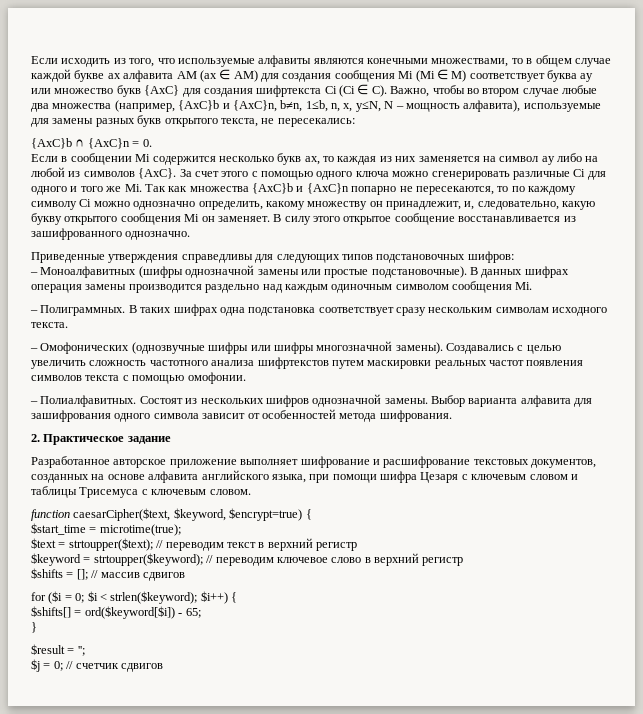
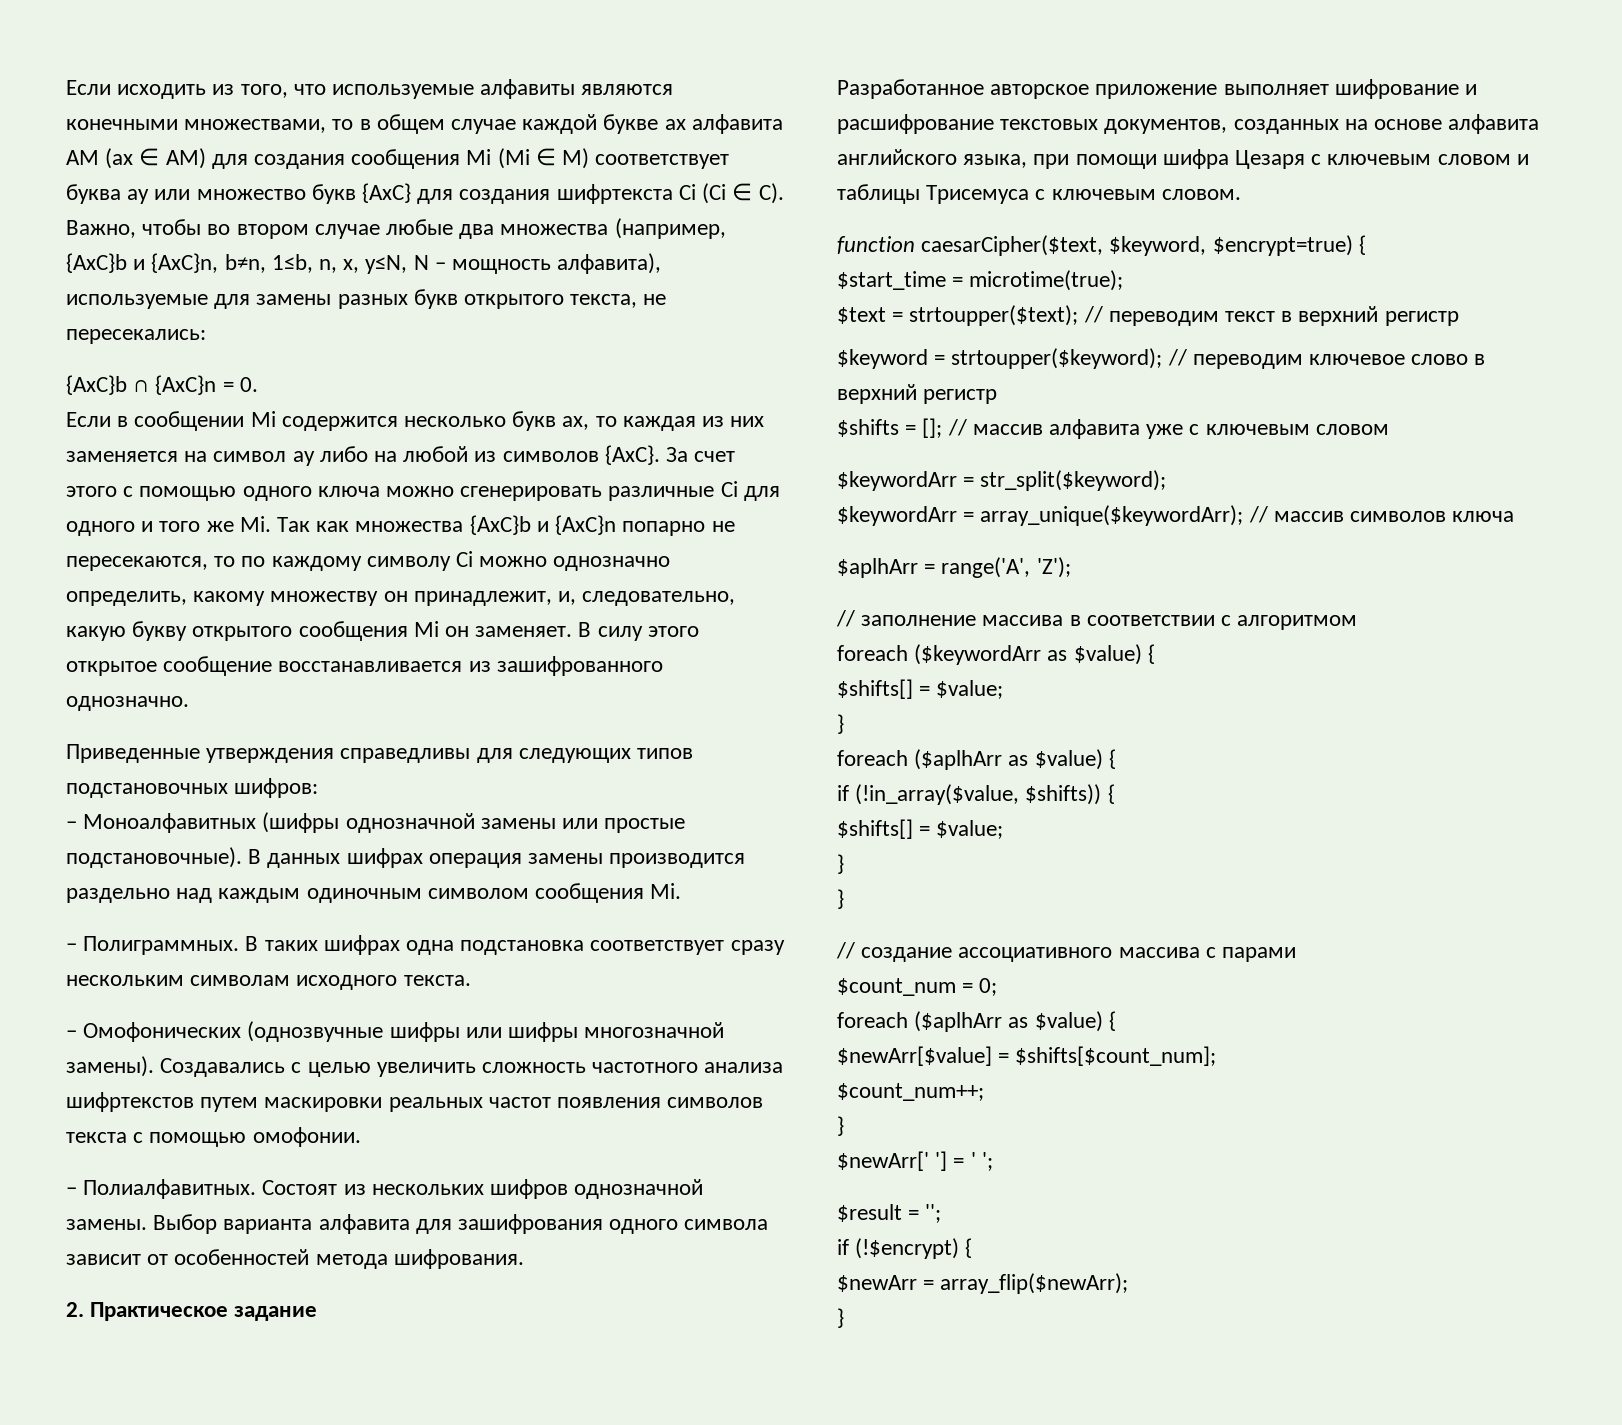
- $shifts = []; // массив сдвигов
- for ($i = 0; $i < strlen($keyword); $i++) {
- $shifts[] = ord($keyword[$i]) - 65;
+ $shifts = []; // массив алфавита уже с ключевым словом
+ $keywordArr = str_split($keyword);
+ $keywordArr = array_unique($keywordArr); // массив символов ключа
+ $aplhArr = range('A', 'Z');
+ // заполнение массива в соответствии с алгоритмом
+ foreach ($keywordArr as $value) {
+ $shifts[] = $value;
  }
+ foreach ($aplhArr as $value) {
+ if (!in_array($value, $shifts)) {
+ $shifts[] = $value;
+ }
+ }
+ // создание ассоциативного массива с парами
+ $count_num = 0;
+ foreach ($aplhArr as $value) {
+ $newArr[$value] = $shifts[$count_num];
+ $count_num++;
+ }
+ $newArr[' '] = ' ';
  $result = '';
- $j = 0; // счетчик сдвигов
+ if (!$encrypt) {
+ $newArr = array_flip($newArr);
+ }

